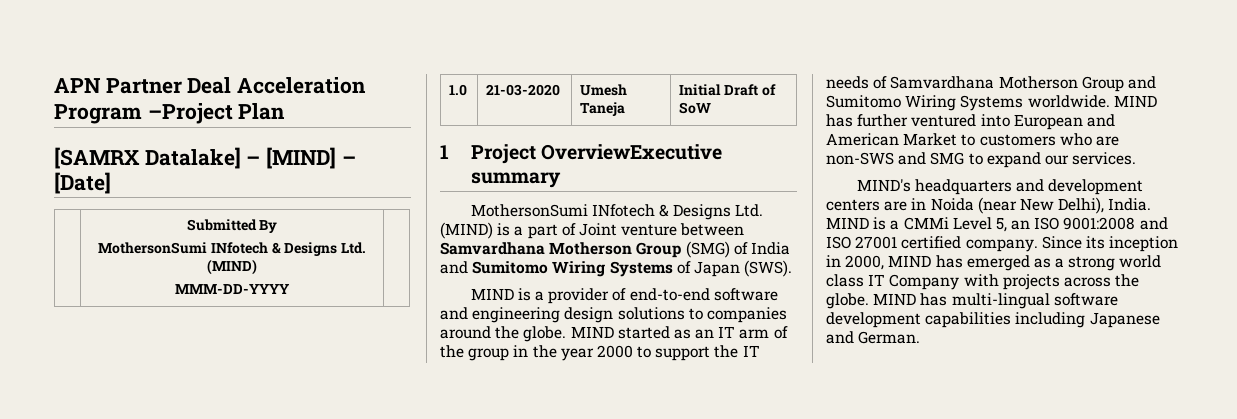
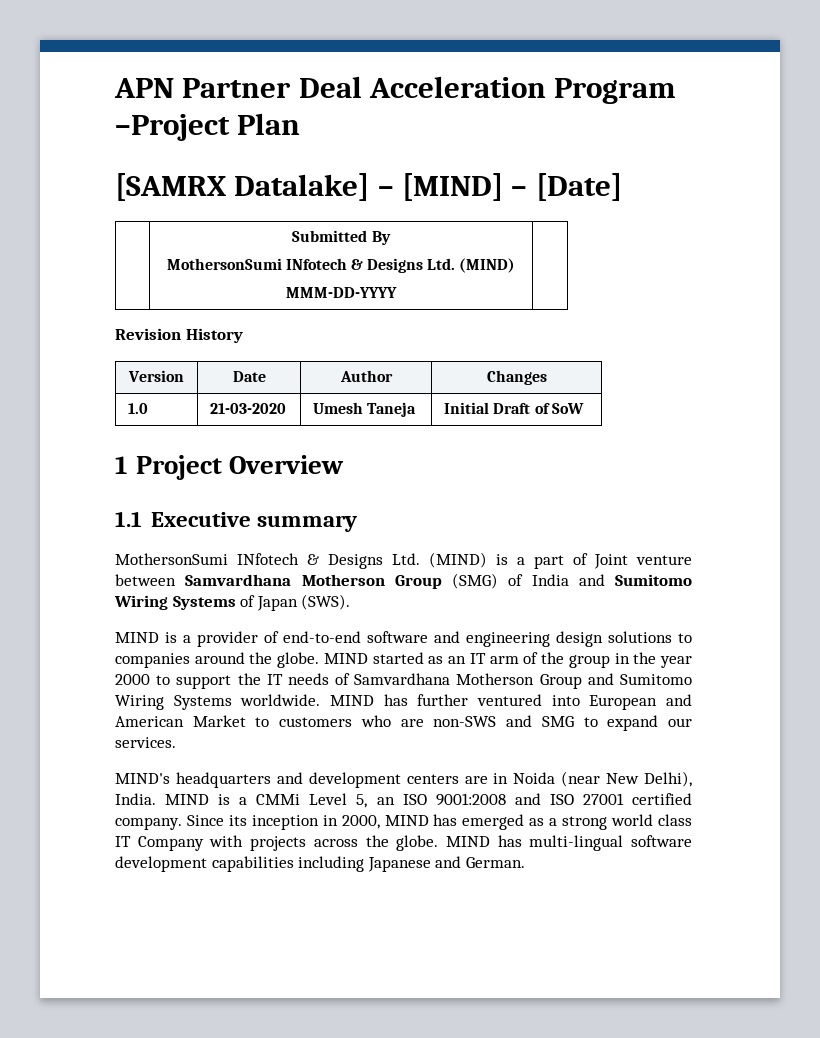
+ Revision History
+ Version | Date | Author | Changes
- 1 Project OverviewExecutive summary
+ 1 Project Overview
+ 1.1 Executive summary

